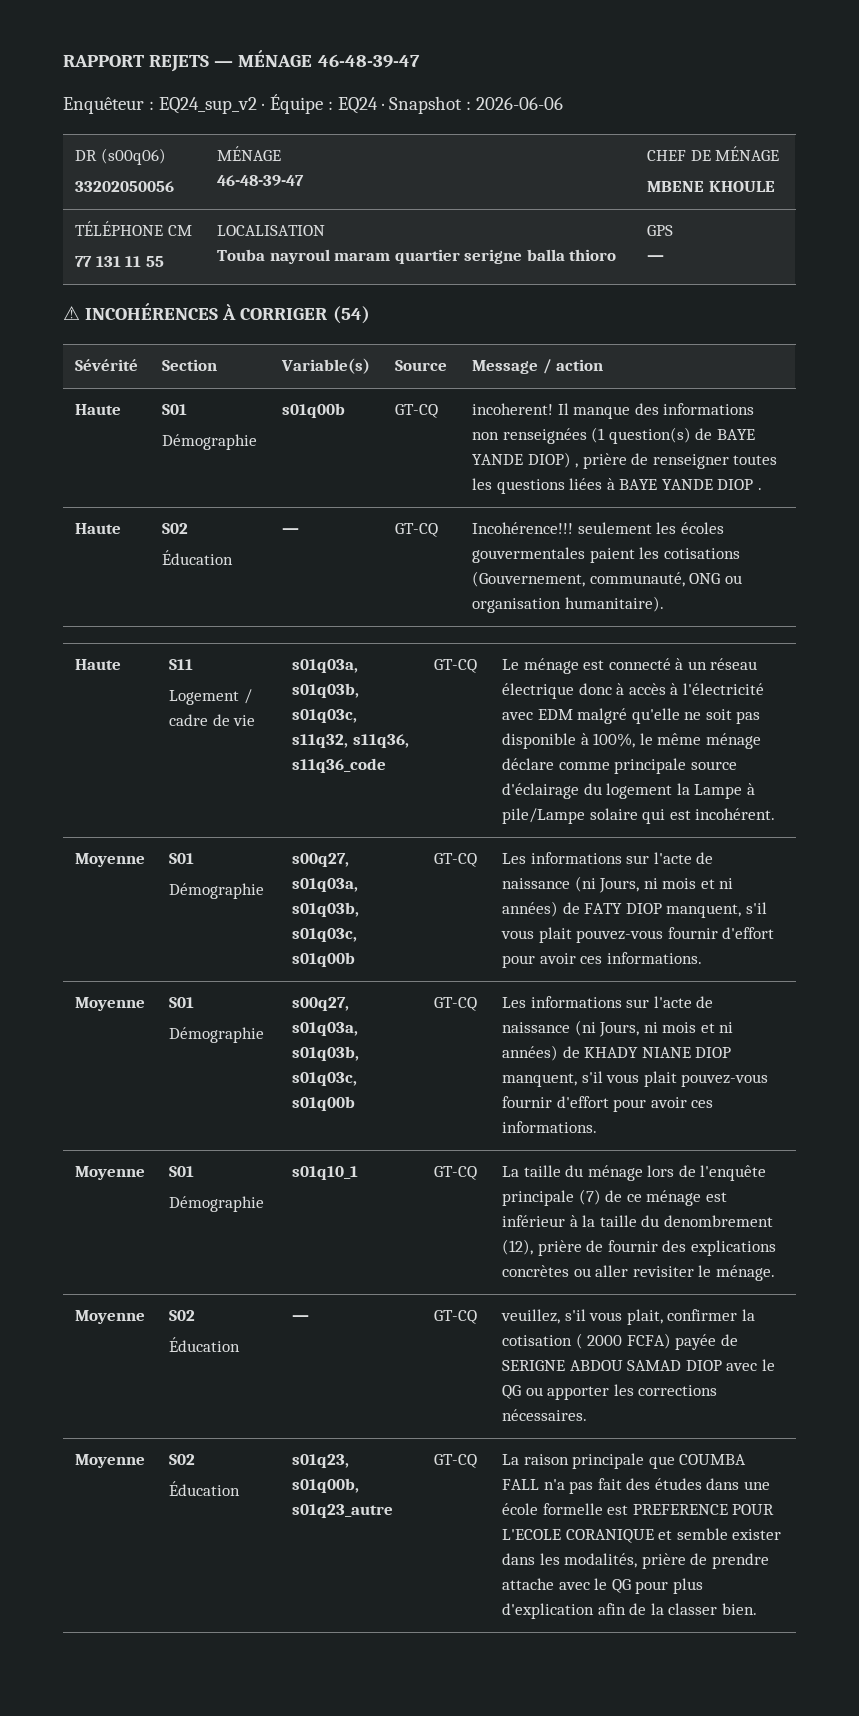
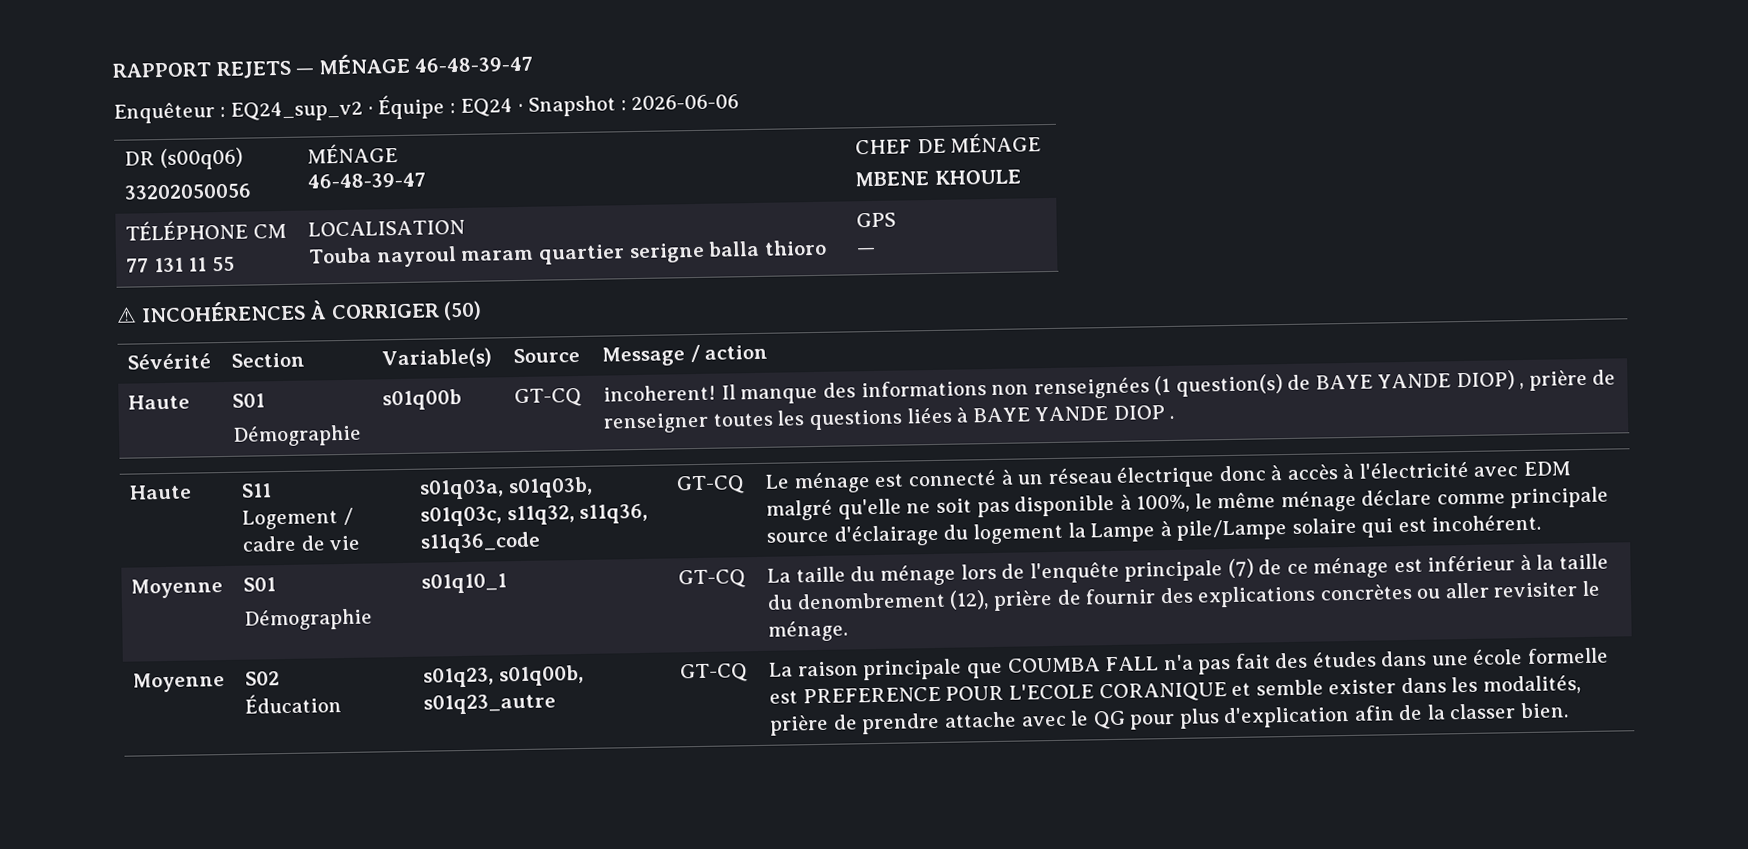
- ⚠ INCOHÉRENCES À CORRIGER (54)
+ ⚠ INCOHÉRENCES À CORRIGER (50)
- Haute | S02
- Éducation | — | GT-CQ | Incohérence!!! seulement les écoles gouvermentales paient les cotisations (Gouvernement, communauté, ONG ou organisation humanitaire).
  Le ménage est connecté à un réseau électrique donc à accès à l'électricité avec EDM malgré qu'elle ne soit pas disponible à 100%, le même ménage déclare comme principale source d'éclairage du logement la Lampe à pile/Lampe solaire qui est incohérent.
- Moyenne | S01
- Démographie | s00q27, s01q03a, s01q03b, s01q03c, s01q00b | GT-CQ | Les informations sur l'acte de naissance (ni Jours, ni mois et ni années) de FATY DIOP manquent, s'il vous plait pouvez-vous fournir d'effort pour avoir ces informations.
- Moyenne | S01
- Démographie | s00q27, s01q03a, s01q03b, s01q03c, s01q00b | GT-CQ | Les informations sur l'acte de naissance (ni Jours, ni mois et ni années) de KHADY NIANE DIOP manquent, s'il vous plait pouvez-vous fournir d'effort pour avoir ces informations.
- Éducation | — | GT-CQ | veuillez, s'il vous plait, confirmer la cotisation ( 2000 FCFA) payée de SERIGNE ABDOU SAMAD DIOP avec le QG ou apporter les corrections nécessaires.
- Moyenne | S02

